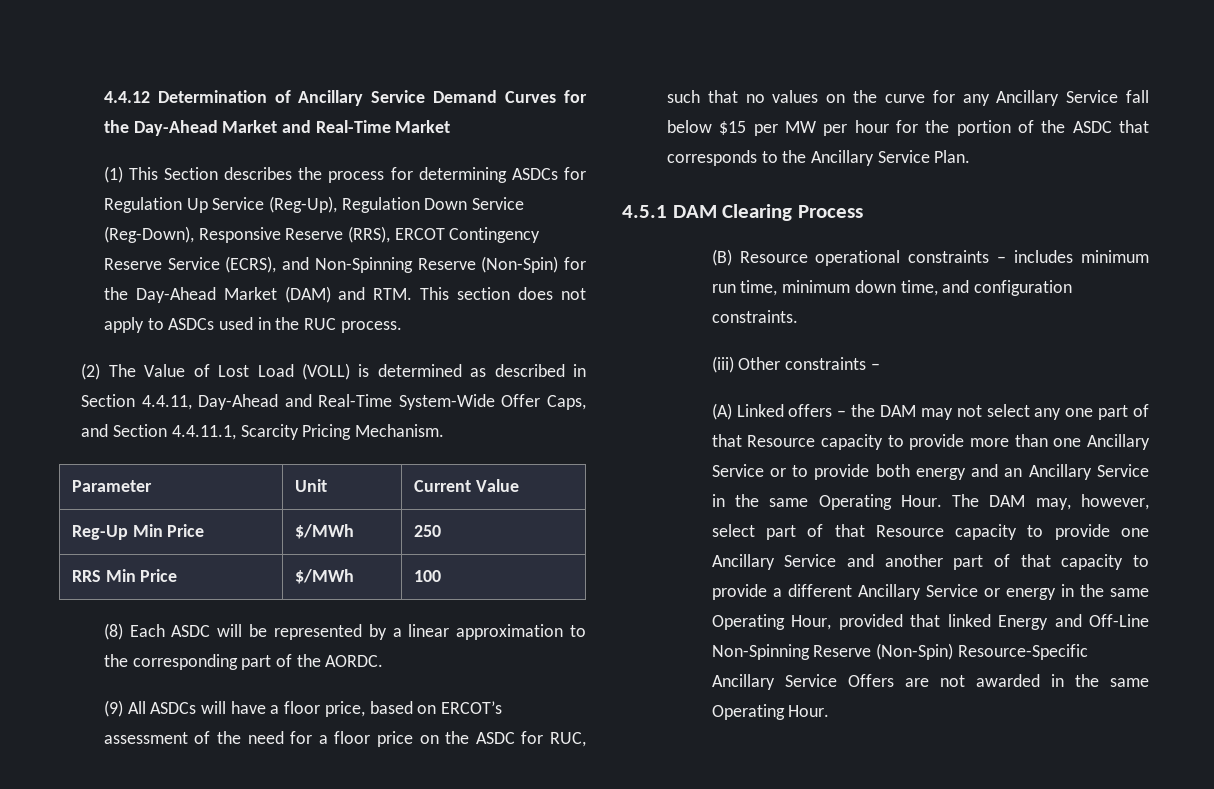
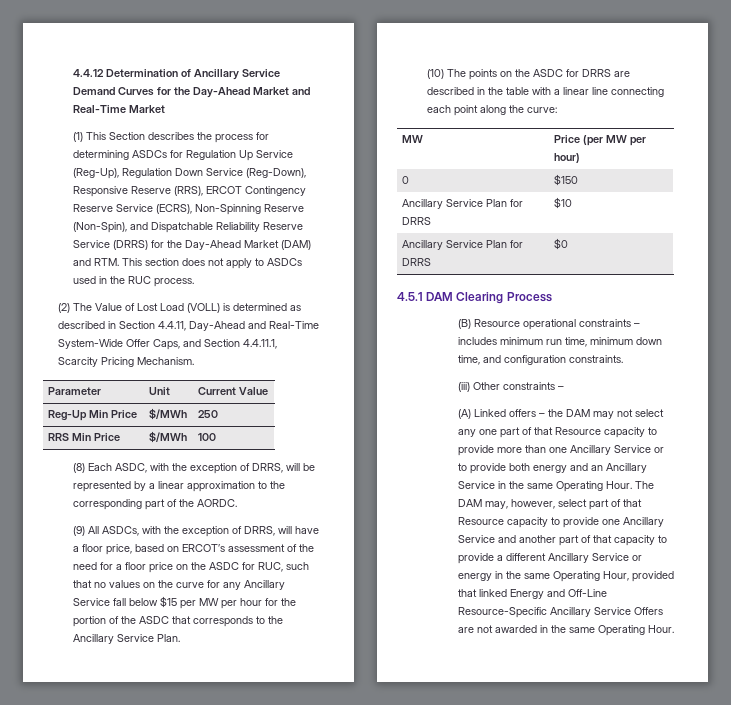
- (1) This Section describes the process for determining ASDCs for Regulation Up Service (Reg-Up), Regulation Down Service (Reg-Down), Responsive Reserve (RRS), ERCOT Contingency Reserve Service (ECRS), and Non-Spinning Reserve (Non-Spin) for the Day-Ahead Market (DAM) and RTM. This section does not apply to ASDCs used in the RUC process.
+ (1) This Section describes the process for determining ASDCs for Regulation Up Service (Reg-Up), Regulation Down Service (Reg-Down), Responsive Reserve (RRS), ERCOT Contingency Reserve Service (ECRS), Non-Spinning Reserve (Non-Spin), and Dispatchable Reliability Reserve Service (DRRS) for the Day-Ahead Market (DAM) and RTM. This section does not apply to ASDCs used in the RUC process.
- (8) Each ASDC will be represented by a linear approximation to the corresponding part of the AORDC.
+ (8) Each ASDC, with the exception of DRRS, will be represented by a linear approximation to the corresponding part of the AORDC.
- (9) All ASDCs will have a floor price, based on ERCOT’s assessment of the need for a floor price on the ASDC for RUC, such that no values on the curve for any Ancillary Service fall below $15 per MW per hour for the portion of the ASDC that corresponds to the Ancillary Service Plan.
+ (9) All ASDCs, with the exception of DRRS, will have a floor price, based on ERCOT’s assessment of the need for a floor price on the ASDC for RUC, such that no values on the curve for any Ancillary Service fall below $15 per MW per hour for the portion of the ASDC that corresponds to the Ancillary Service Plan.
+ (10) The points on the ASDC for DRRS are described in the table with a linear line connecting each point along the curve:
+ MW | Price (per MW per hour)
+ 0 | $150
+ Ancillary Service Plan for DRRS | $10
+ Ancillary Service Plan for DRRS | $0
- The DAM may, however, select part of that Resource capacity to provide one Ancillary Service and another part of that capacity to provide a different Ancillary Service or energy in the same Operating Hour, provided that linked Energy and Off-Line Non-Spinning Reserve (Non-Spin) Resource-Specific Ancillary Service Offers are not awarded in the same Operating Hour.
+ The DAM may, however, select part of that Resource capacity to provide one Ancillary Service and another part of that capacity to provide a different Ancillary Service or energy in the same Operating Hour, provided that linked Energy and Off-Line Resource-Specific Ancillary Service Offers are not awarded in the same Operating Hour.

